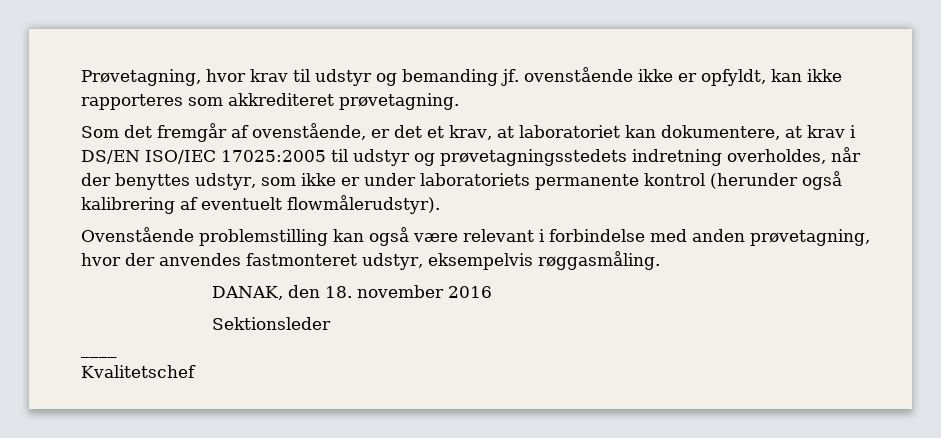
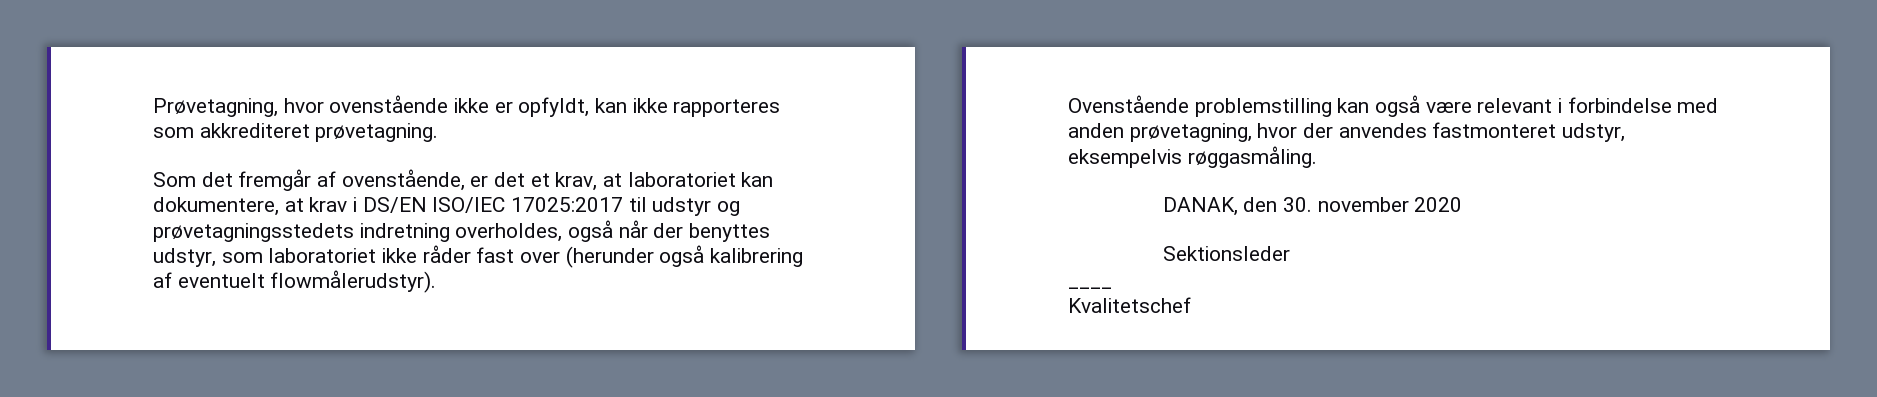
- Prøvetagning, hvor krav til udstyr og bemanding jf. ovenstående ikke er opfyldt, kan ikke rapporteres som akkrediteret prøvetagning.
+ Prøvetagning, hvor ovenstående ikke er opfyldt, kan ikke rapporteres som akkrediteret prøvetagning.
- Som det fremgår af ovenstående, er det et krav, at laboratoriet kan dokumentere, at krav i DS/EN ISO/IEC 17025:2005 til udstyr og prøvetagningsstedets indretning overholdes, når der benyttes udstyr, som ikke er under laboratoriets permanente kontrol (herunder også kalibrering af eventuelt flowmålerudstyr).
+ Som det fremgår af ovenstående, er det et krav, at laboratoriet kan dokumentere, at krav i DS/EN ISO/IEC 17025:2017 til udstyr og prøvetagningsstedets indretning overholdes, også når der benyttes udstyr, som laboratoriet ikke råder fast over (herunder også kalibrering af eventuelt flowmålerudstyr).
- DANAK, den 18. november 2016
+ DANAK, den 30. november 2020

